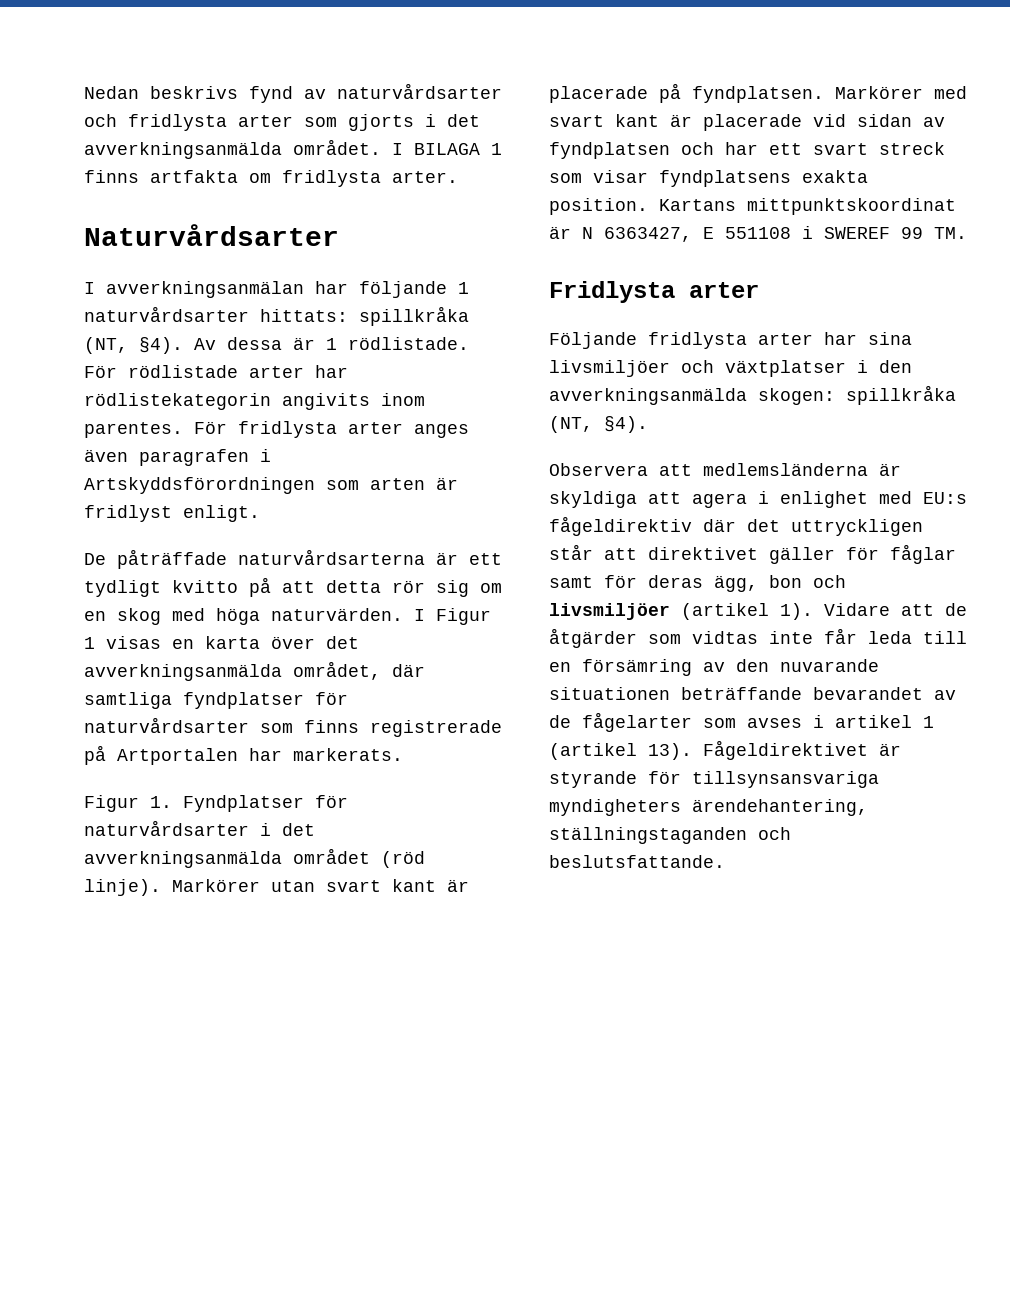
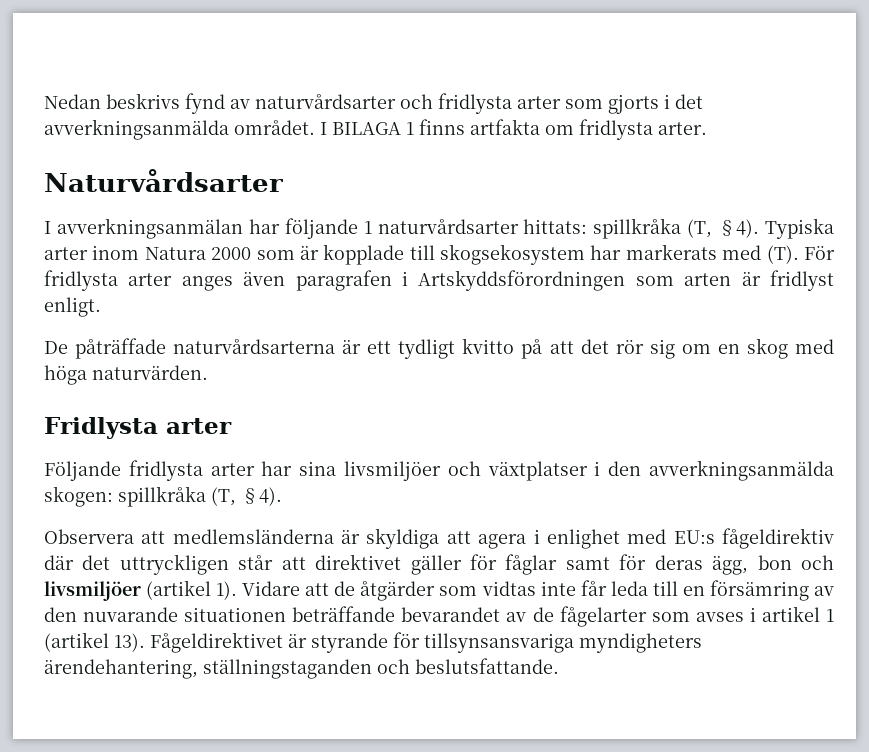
- I avverkningsanmälan har följande 1 naturvårdsarter hittats: spillkråka (NT, §4). Av dessa är 1 rödlistade. För rödlistade arter har rödlistekategorin angivits inom parentes. För fridlysta arter anges även paragrafen i Artskyddsförordningen som arten är fridlyst enligt.
+ I avverkningsanmälan har följande 1 naturvårdsarter hittats: spillkråka (T, §4). Typiska arter inom Natura 2000 som är kopplade till skogsekosystem har markerats med (T). För fridlysta arter anges även paragrafen i Artskyddsförordningen som arten är fridlyst enligt.
- De påträffade naturvårdsarterna är ett tydligt kvitto på att detta rör sig om en skog med höga naturvärden. I Figur 1 visas en karta över det avverkningsanmälda området, där samtliga fyndplatser för naturvårdsarter som finns registrerade på Artportalen har markerats.
- Figur 1. Fyndplatser för naturvårdsarter i det avverkningsanmälda området (röd linje). Markörer utan svart kant är placerade på fyndplatsen. Markörer med svart kant är placerade vid sidan av fyndplatsen och har ett svart streck som visar fyndplatsens exakta position. Kartans mittpunktskoordinat är N 6363427, E 551108 i SWEREF 99 TM.
+ De påträffade naturvårdsarterna är ett tydligt kvitto på att det rör sig om en skog med höga naturvärden.
- Följande fridlysta arter har sina livsmiljöer och växtplatser i den avverkningsanmälda skogen: spillkråka (NT, §4).
+ Följande fridlysta arter har sina livsmiljöer och växtplatser i den avverkningsanmälda skogen: spillkråka (T, §4).

